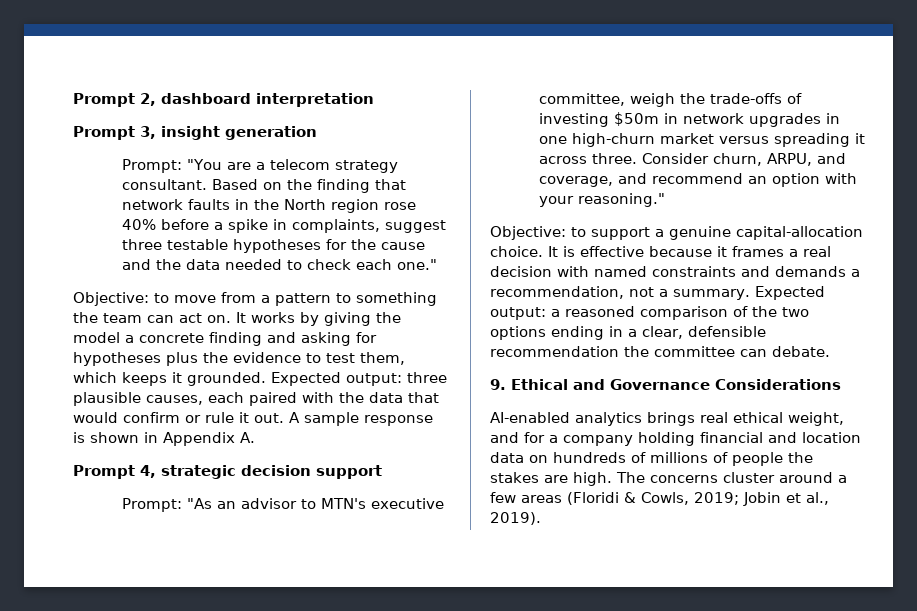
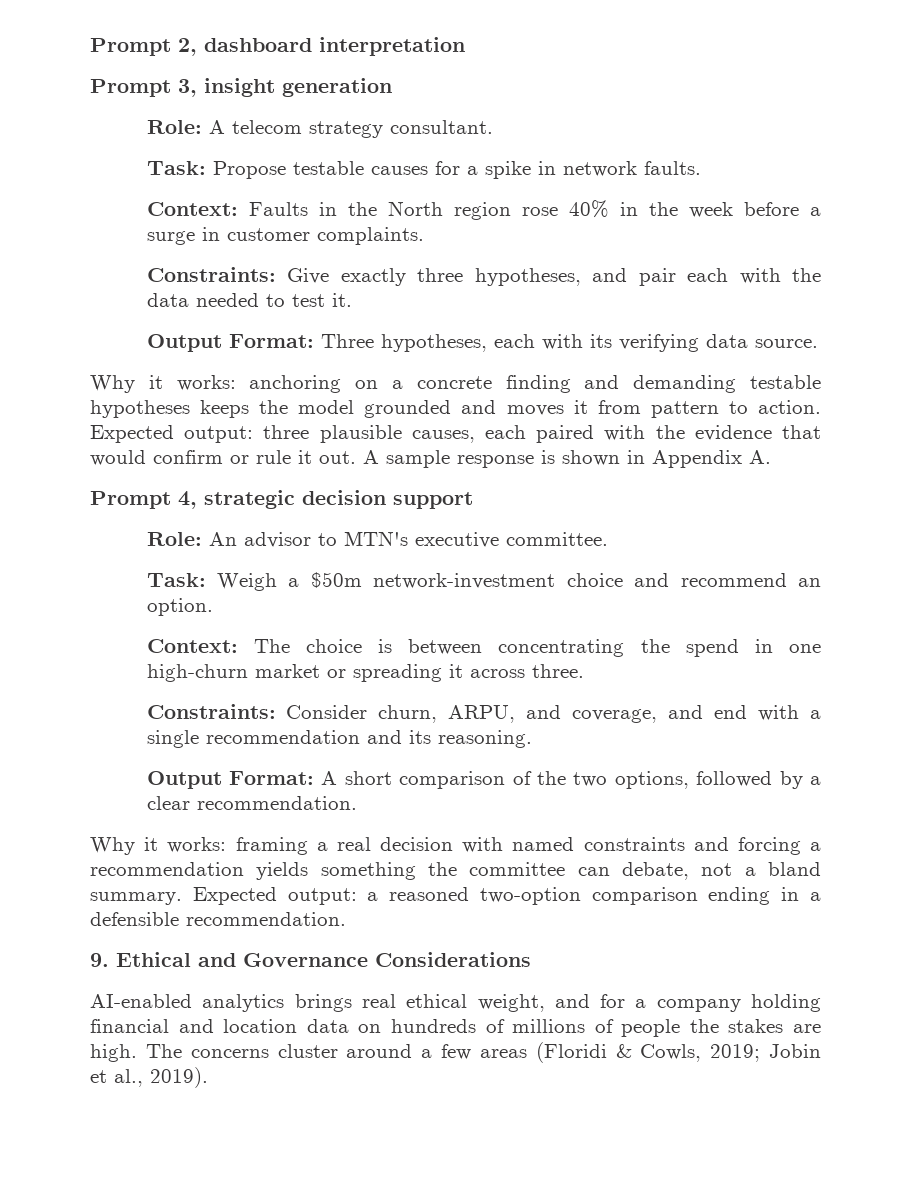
- Prompt: "You are a telecom strategy consultant. Based on the finding that network faults in the North region rose 40% before a spike in complaints, suggest three testable hypotheses for the cause and the data needed to check each one."
- Objective: to move from a pattern to something the team can act on. It works by giving the model a concrete finding and asking for hypotheses plus the evidence to test them, which keeps it grounded.
+ Role: A telecom strategy consultant.
+ Task: Propose testable causes for a spike in network faults.
+ Context: Faults in the North region rose 40% in the week before a surge in customer complaints.
+ Constraints: Give exactly three hypotheses, and pair each with the data needed to test it.
+ Output Format: Three hypotheses, each with its verifying data source.
+ Why it works: anchoring on a concrete finding and demanding testable hypotheses keeps the model grounded and moves it from pattern to action.
- Expected output: three plausible causes, each paired with the data that would confirm or rule it out.
+ Expected output: three plausible causes, each paired with the evidence that would confirm or rule it out.
- Prompt: "As an advisor to MTN's executive committee, weigh the trade-offs of investing $50m in network upgrades in one high-churn market versus spreading it across three. Consider churn, ARPU, and coverage, and recommend an option with your reasoning."
- Objective: to support a genuine capital-allocation choice. It is effective because it frames a real decision with named constraints and demands a recommendation, not a summary.
+ Role: An advisor to MTN's executive committee.
+ Task: Weigh a $50m network-investment choice and recommend an option.
+ Context: The choice is between concentrating the spend in one high-churn market or spreading it across three.
+ Constraints: Consider churn, ARPU, and coverage, and end with a single recommendation and its reasoning.
+ Output Format: A short comparison of the two options, followed by a clear recommendation.
+ Why it works: framing a real decision with named constraints and forcing a recommendation yields something the committee can debate, not a bland summary.
- Expected output: a reasoned comparison of the two options ending in a clear, defensible recommendation the committee can debate.
+ Expected output: a reasoned two-option comparison ending in a defensible recommendation.

